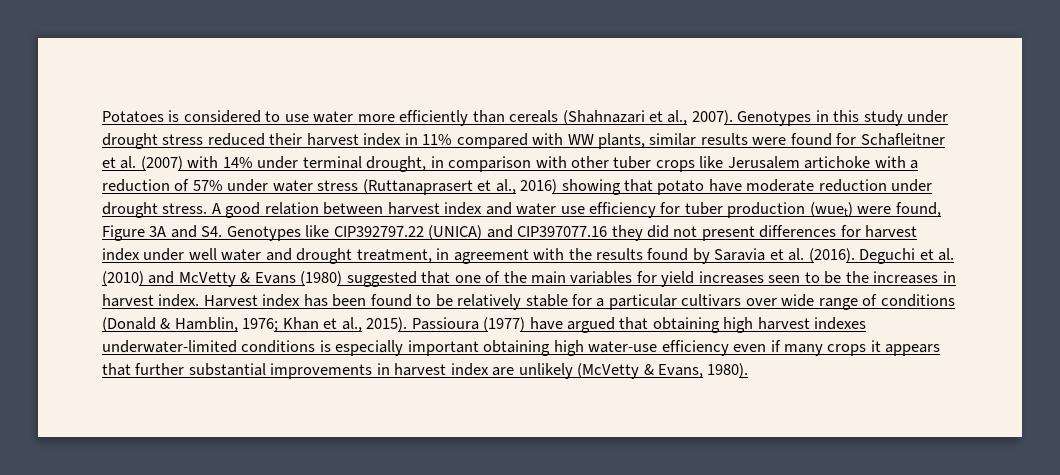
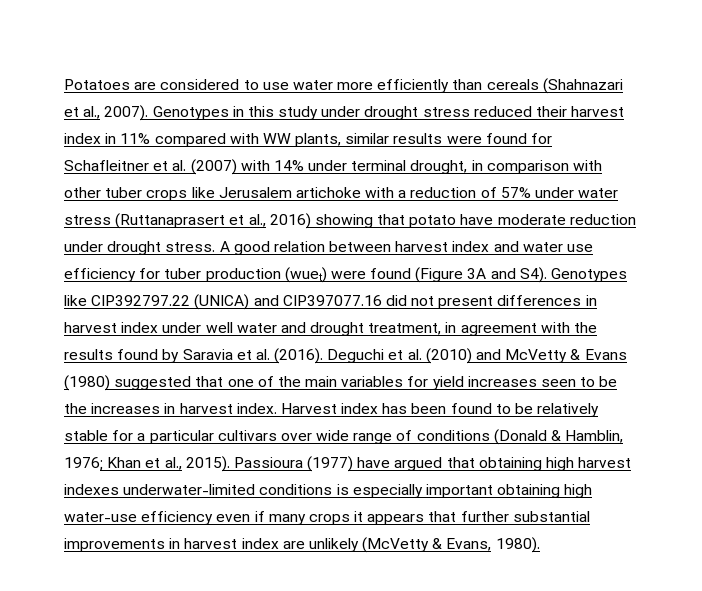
- Potatoes is considered to use water more efficiently than cereals (Shahnazari et al., 2007).
+ Potatoes are considered to use water more efficiently than cereals (Shahnazari et al., 2007).
- A good relation between harvest index and water use efficiency for tuber production (wuet) were found, Figure 3A and S4. Genotypes like CIP392797.22 (UNICA) and CIP397077.16 they did not present differences for harvest index under well water and drought treatment, in agreement with the results found by Saravia et al. (2016).
+ A good relation between harvest index and water use efficiency for tuber production (wuet) were found (Figure 3A and S4). Genotypes like CIP392797.22 (UNICA) and CIP397077.16 did not present differences in harvest index under well water and drought treatment, in agreement with the results found by Saravia et al. (2016).

